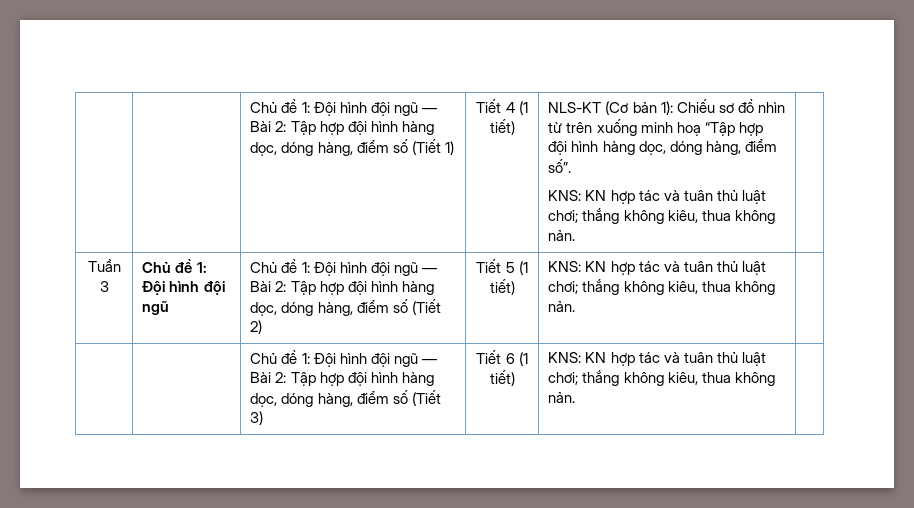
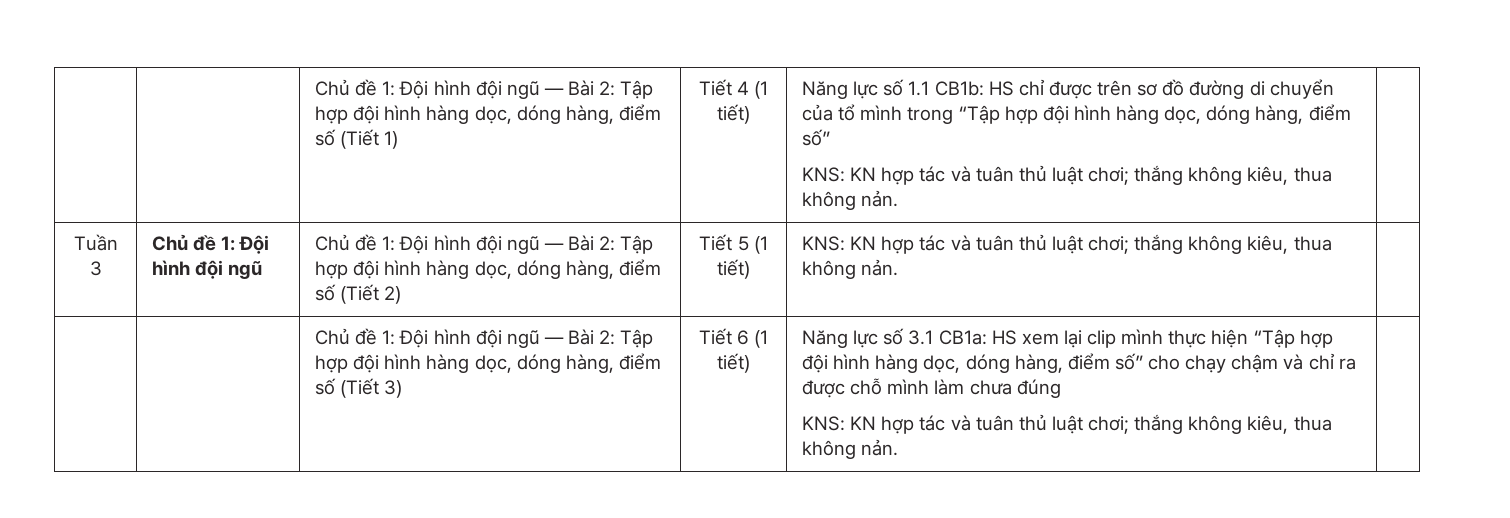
- NLS-KT (Cơ bản 1): Chiếu sơ đồ nhìn từ trên xuống minh hoạ “Tập hợp đội hình hàng dọc, dóng hàng, điểm số”.
+ Năng lực số 1.1 CB1b: HS chỉ được trên sơ đồ đường di chuyển của tổ mình trong “Tập hợp đội hình hàng dọc, dóng hàng, điểm số”
+ Năng lực số 3.1 CB1a: HS xem lại clip mình thực hiện “Tập hợp đội hình hàng dọc, dóng hàng, điểm số” cho chạy chậm và chỉ ra được chỗ mình làm chưa đúng

